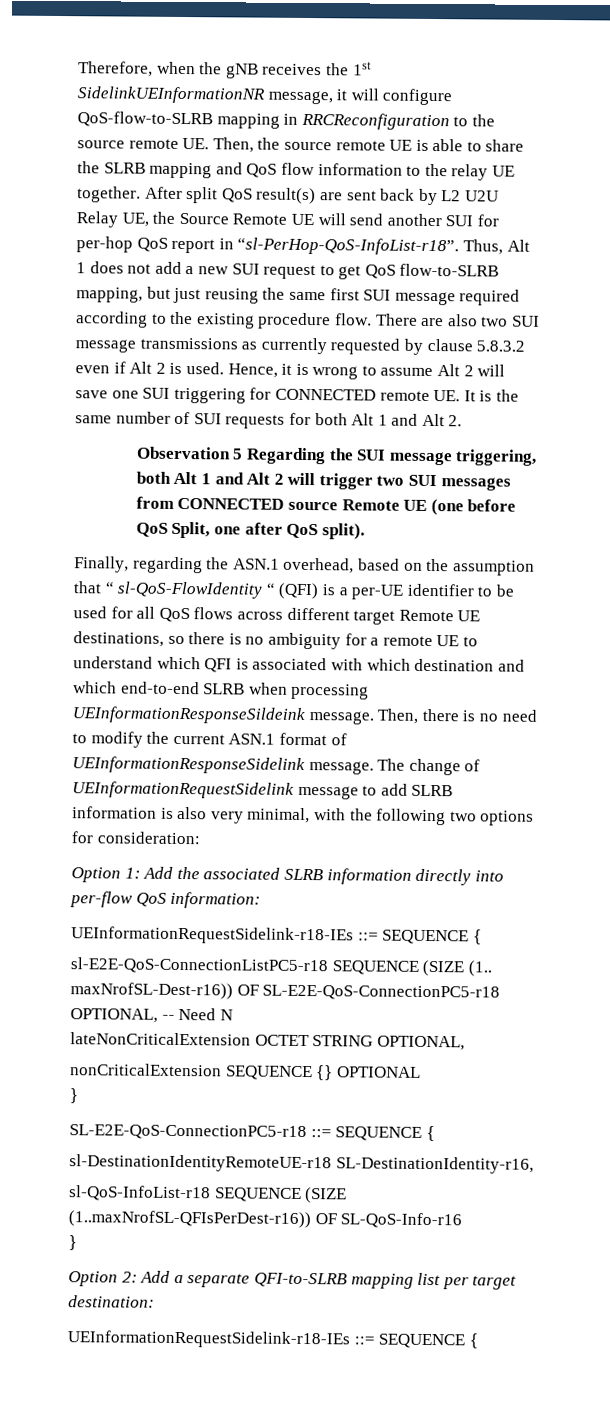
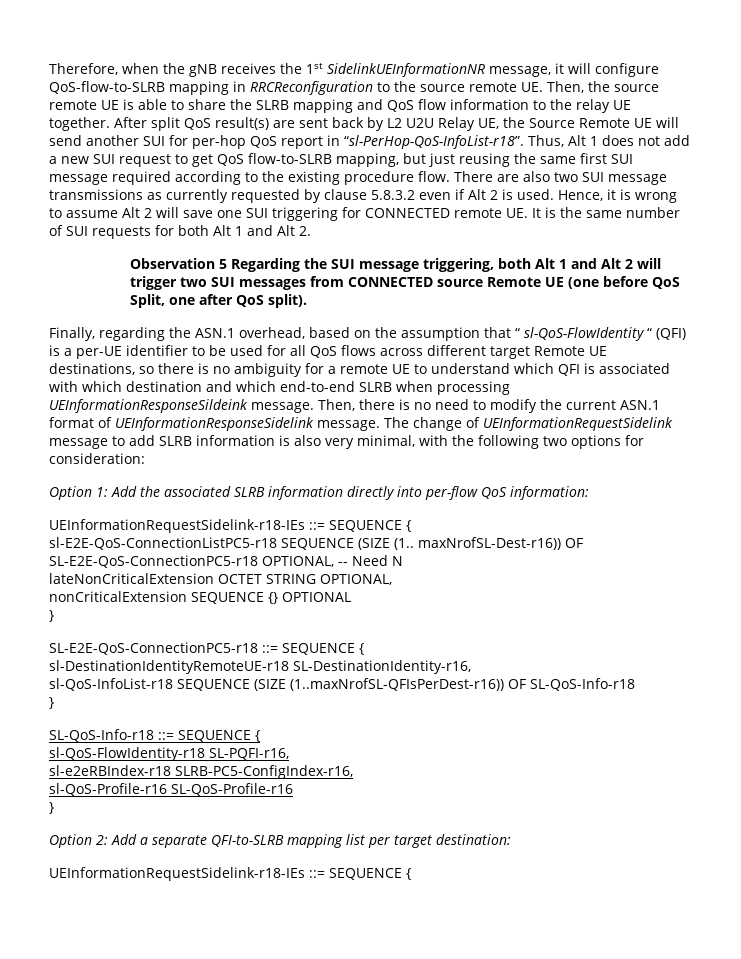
- sl-QoS-InfoList-r18 SEQUENCE (SIZE (1..maxNrofSL-QFIsPerDest-r16)) OF SL-QoS-Info-r16
+ sl-QoS-InfoList-r18 SEQUENCE (SIZE (1..maxNrofSL-QFIsPerDest-r16)) OF SL-QoS-Info-r18
+ }
+ SL-QoS-Info-r18 ::= SEQUENCE {
+ sl-QoS-FlowIdentity-r18 SL-PQFI-r16,
+ sl-e2eRBIndex-r18 SLRB-PC5-ConfigIndex-r16,
+ sl-QoS-Profile-r16 SL-QoS-Profile-r16

